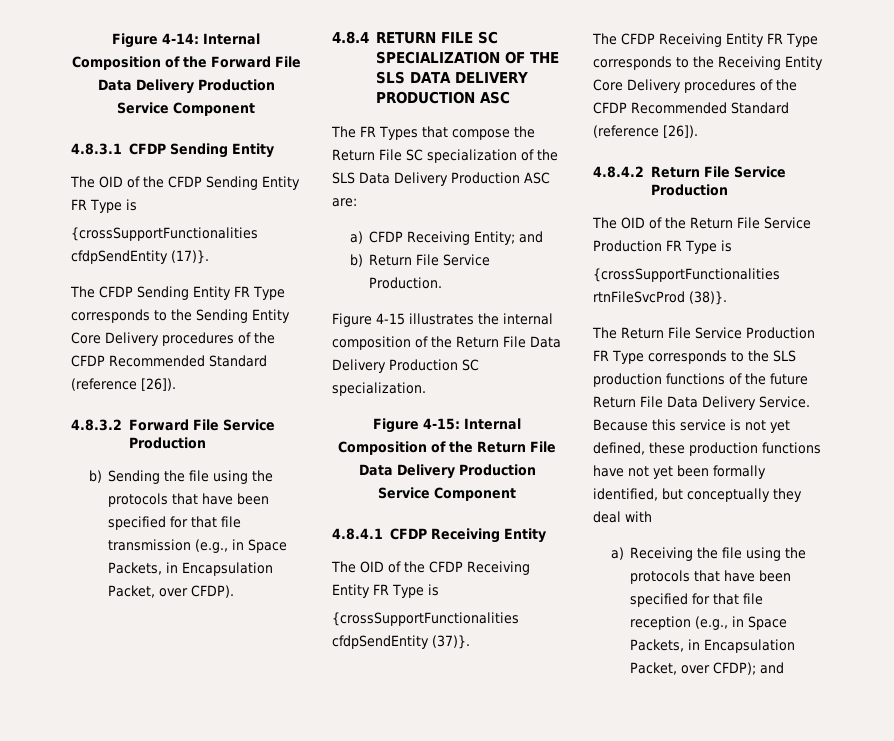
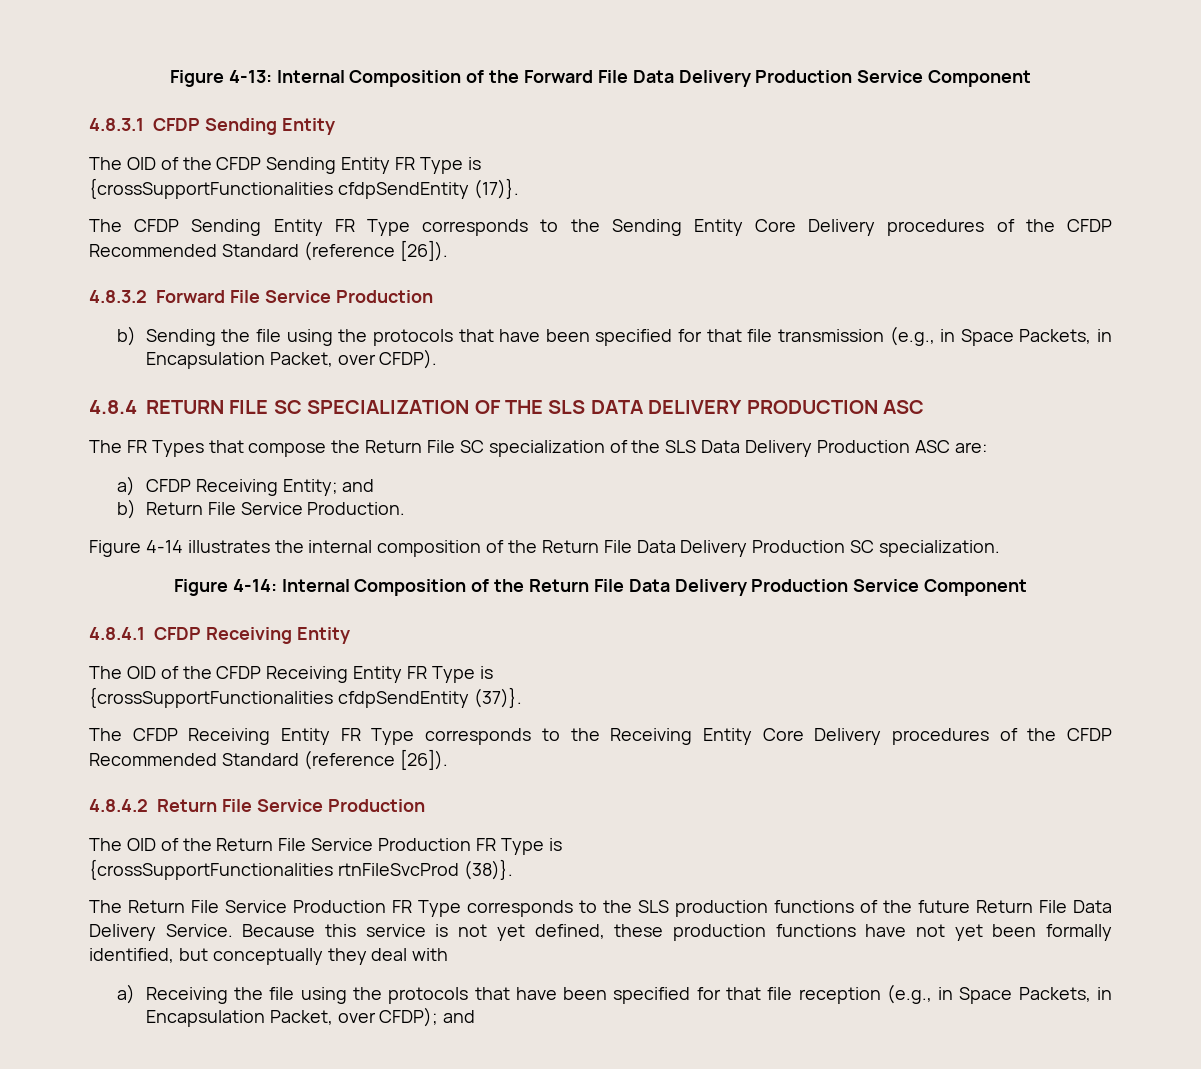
- Figure 4-14: Internal Composition of the Forward File Data Delivery Production Service Component
+ Figure 4-13: Internal Composition of the Forward File Data Delivery Production Service Component
- Figure 4-15 illustrates the internal composition of the Return File Data Delivery Production SC specialization.
+ Figure 4-14 illustrates the internal composition of the Return File Data Delivery Production SC specialization.
- Figure 4-15: Internal Composition of the Return File Data Delivery Production Service Component
+ Figure 4-14: Internal Composition of the Return File Data Delivery Production Service Component

